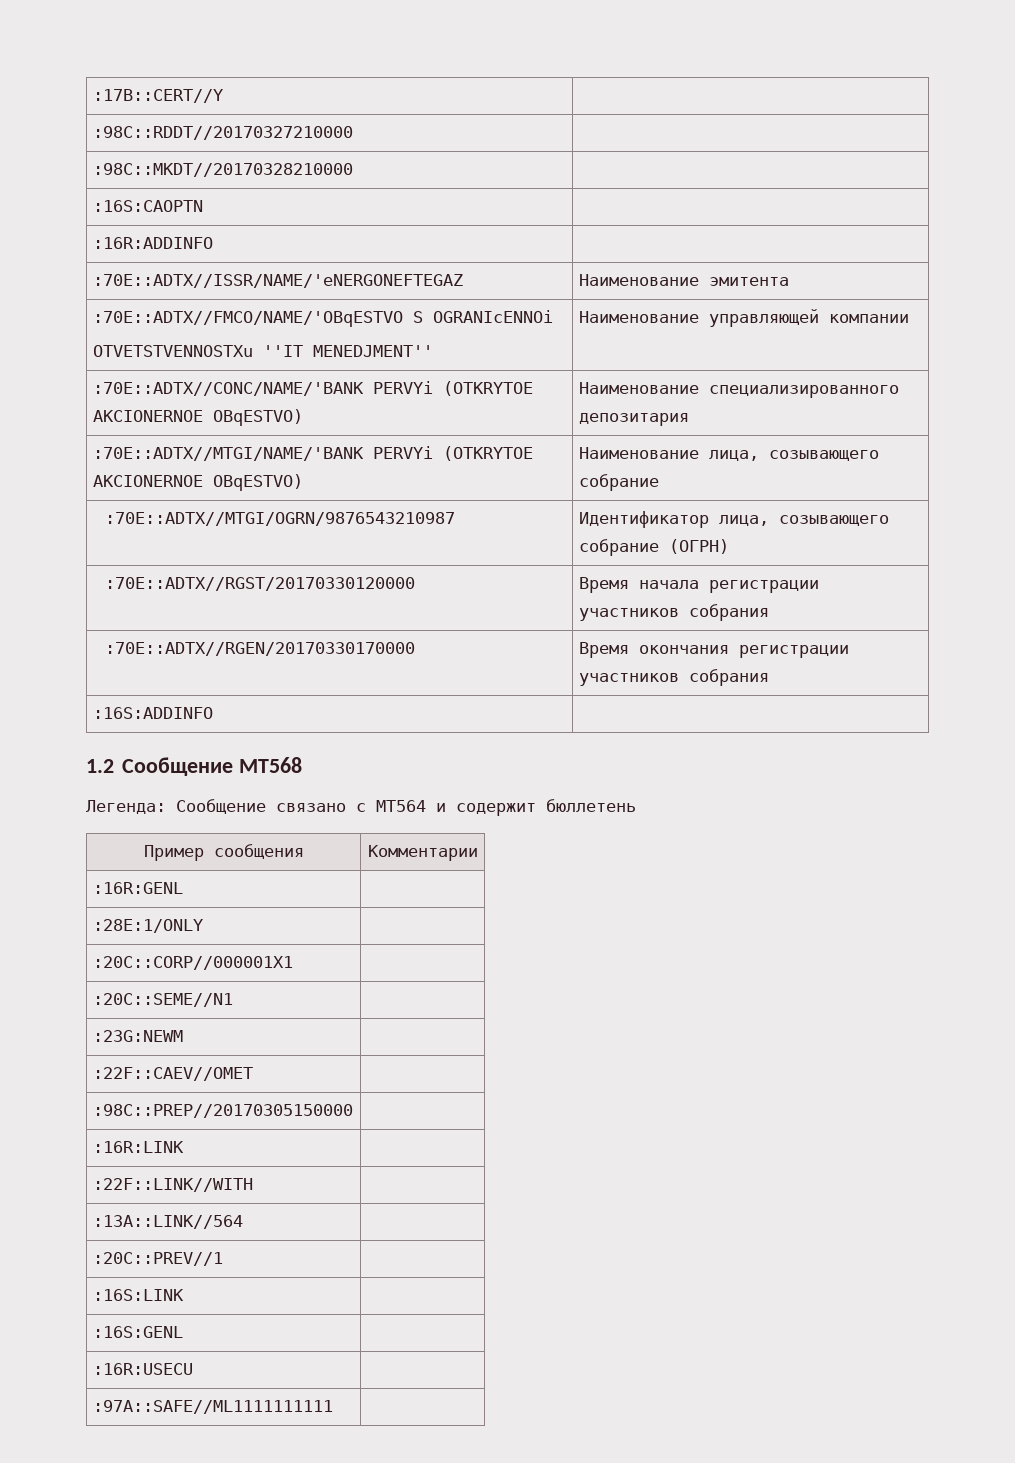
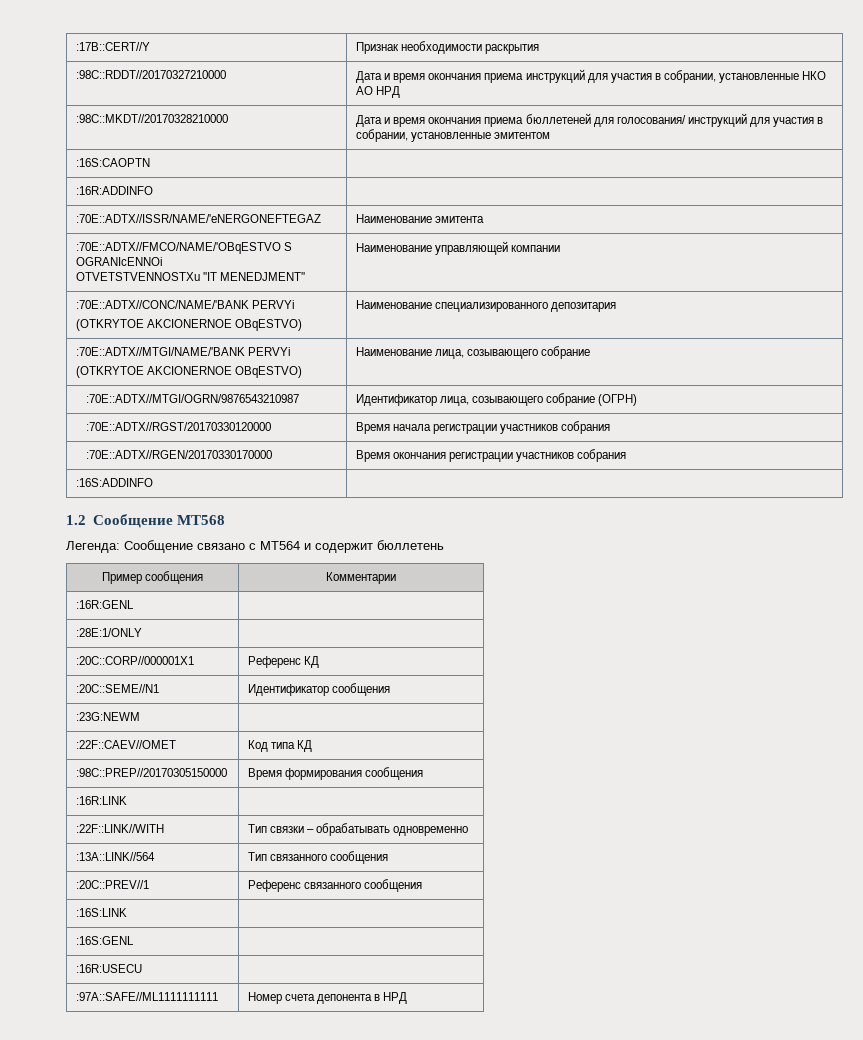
- :17B::CERT//Y |
- :98C::RDDT//20170327210000 |
- :98C::MKDT//20170328210000 |
+ :17B::CERT//Y | Признак необходимости раскрытия
+ :98C::RDDT//20170327210000 | Дата и время окончания приема инструкций для участия в собрании, установленные НКО АО НРД
+ :98C::MKDT//20170328210000 | Дата и время окончания приема бюллетеней для голосования/ инструкций для участия в собрании, установленные эмитентом
- :70E::ADTX//CONC/NAME/'BANK PERVYi (OTKRYTOE AKCIONERNOE OBqESTVO) | Наименование специализированного депозитария
+ :70E::ADTX//CONC/NAME/'BANK PERVYi
+ (OTKRYTOE AKCIONERNOE OBqESTVO) | Наименование специализированного депозитария
- :70E::ADTX//MTGI/NAME/'BANK PERVYi (OTKRYTOE AKCIONERNOE OBqESTVO) | Наименование лица, созывающего собрание
+ :70E::ADTX//MTGI/NAME/'BANK PERVYi
+ (OTKRYTOE AKCIONERNOE OBqESTVO) | Наименование лица, созывающего собрание
- :20C::CORP//000001X1 |
+ :20C::CORP//000001X1 | Референс КД
- :20C::SEME//N1 |
+ :20C::SEME//N1 | Идентификатор сообщения
- :22F::CAEV//OMET |
- :98C::PREP//20170305150000 |
+ :22F::CAEV//OMET | Код типа КД
+ :98C::PREP//20170305150000 | Время формирования сообщения
  :16R:LINK |
- :22F::LINK//WITH |
- :13A::LINK//564 |
- :20C::PREV//1 |
+ :22F::LINK//WITH | Тип связки – обрабатывать одновременно
+ :13A::LINK//564 | Тип связанного сообщения
+ :20C::PREV//1 | Референс связанного сообщения
- :97A::SAFE//ML1111111111 |
+ :97A::SAFE//ML1111111111 | Номер счета депонента в НРД

